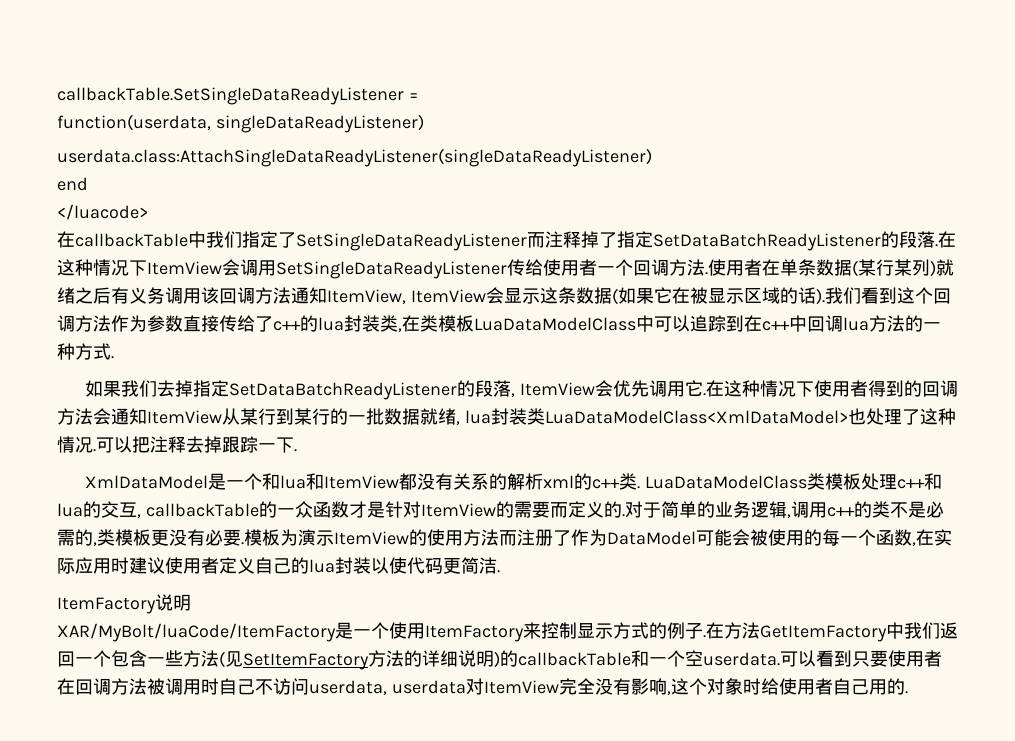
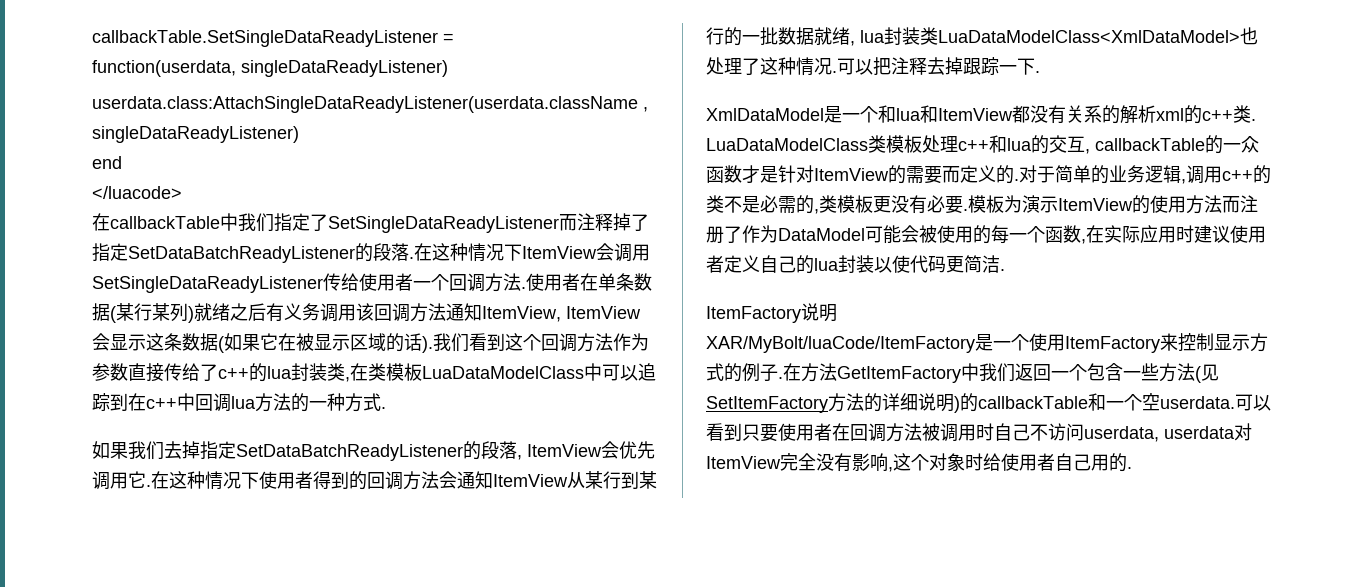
- userdata.class:AttachSingleDataReadyListener(singleDataReadyListener)
+ userdata.class:AttachSingleDataReadyListener(userdata.className , singleDataReadyListener)

